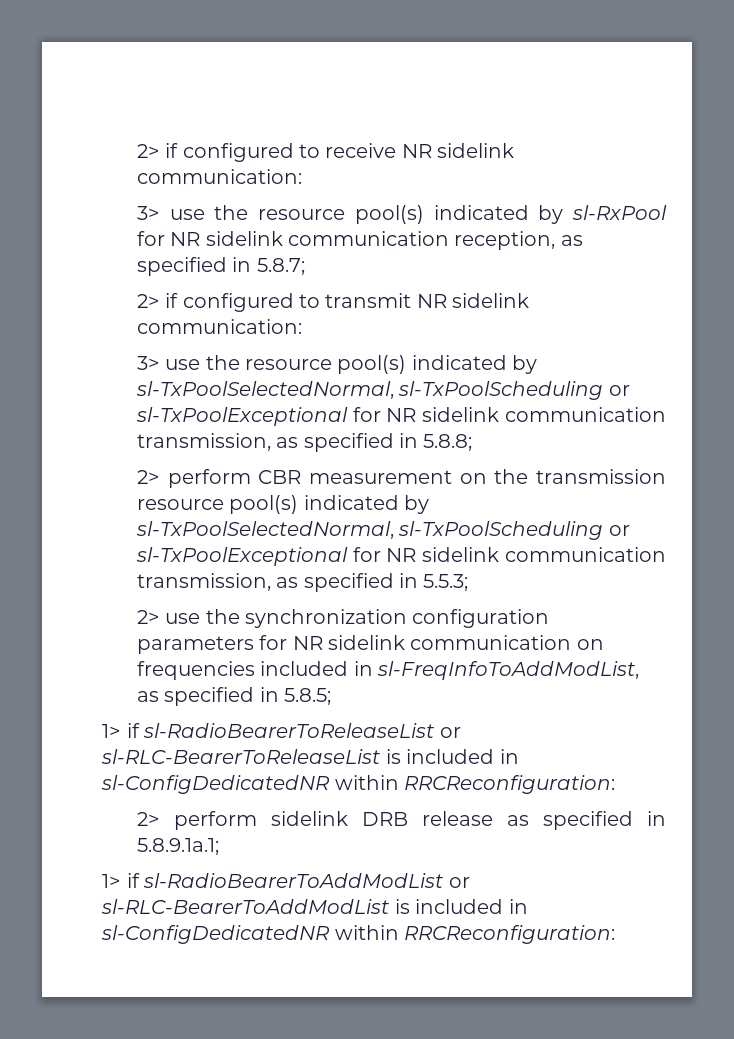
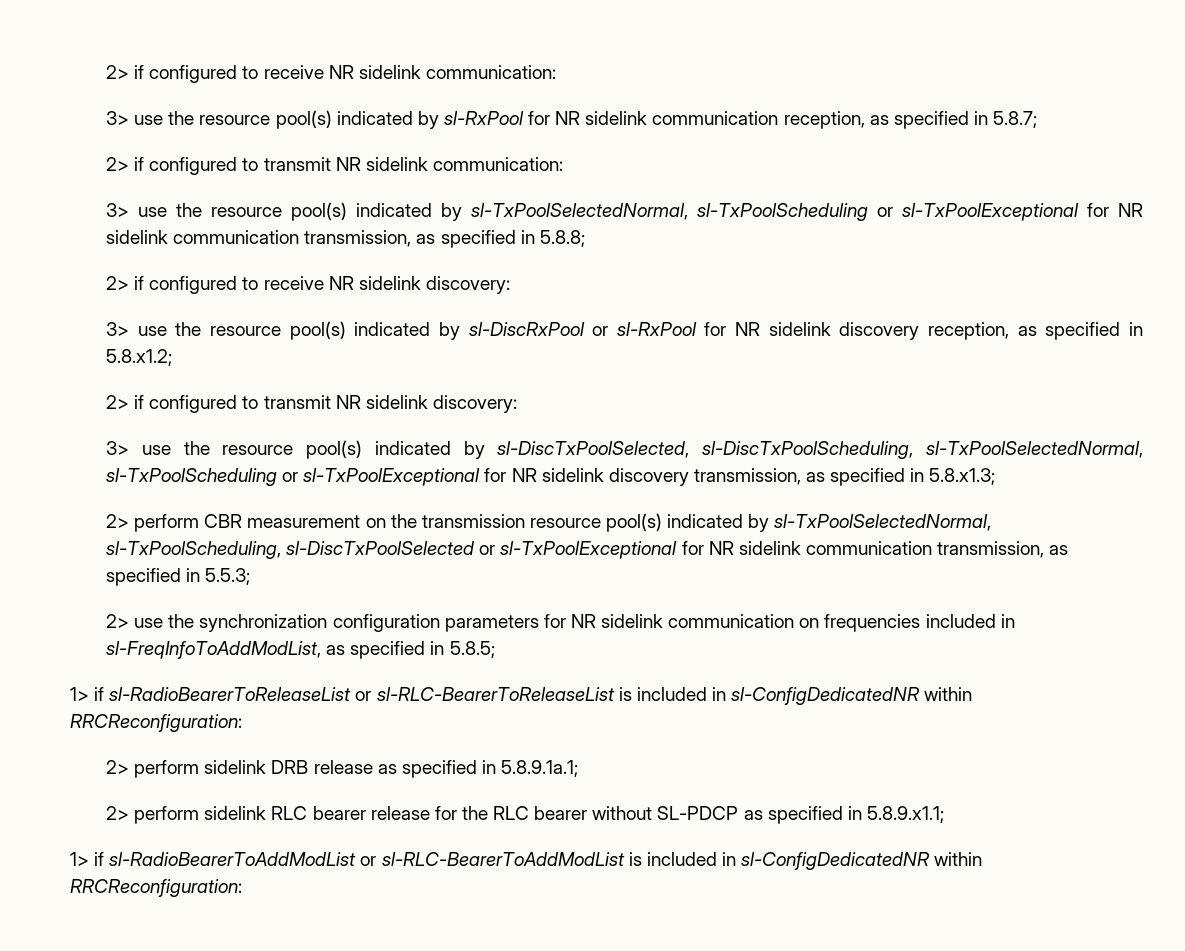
+ 2> if configured to receive NR sidelink discovery:
+ 3> use the resource pool(s) indicated by sl-DiscRxPool or sl-RxPool for NR sidelink discovery reception, as specified in 5.8.x1.2;
+ 2> if configured to transmit NR sidelink discovery:
+ 3> use the resource pool(s) indicated by sl-DiscTxPoolSelected, sl-DiscTxPoolScheduling, sl-TxPoolSelectedNormal, sl-TxPoolScheduling or sl-TxPoolExceptional for NR sidelink discovery transmission, as specified in 5.8.x1.3;
- 2> perform CBR measurement on the transmission resource pool(s) indicated by sl-TxPoolSelectedNormal, sl-TxPoolScheduling or sl-TxPoolExceptional for NR sidelink communication transmission, as specified in 5.5.3;
+ 2> perform CBR measurement on the transmission resource pool(s) indicated by sl-TxPoolSelectedNormal, sl-TxPoolScheduling, sl-DiscTxPoolSelected or sl-TxPoolExceptional for NR sidelink communication transmission, as specified in 5.5.3;
+ 2> perform sidelink RLC bearer release for the RLC bearer without SL-PDCP as specified in 5.8.9.x1.1;

